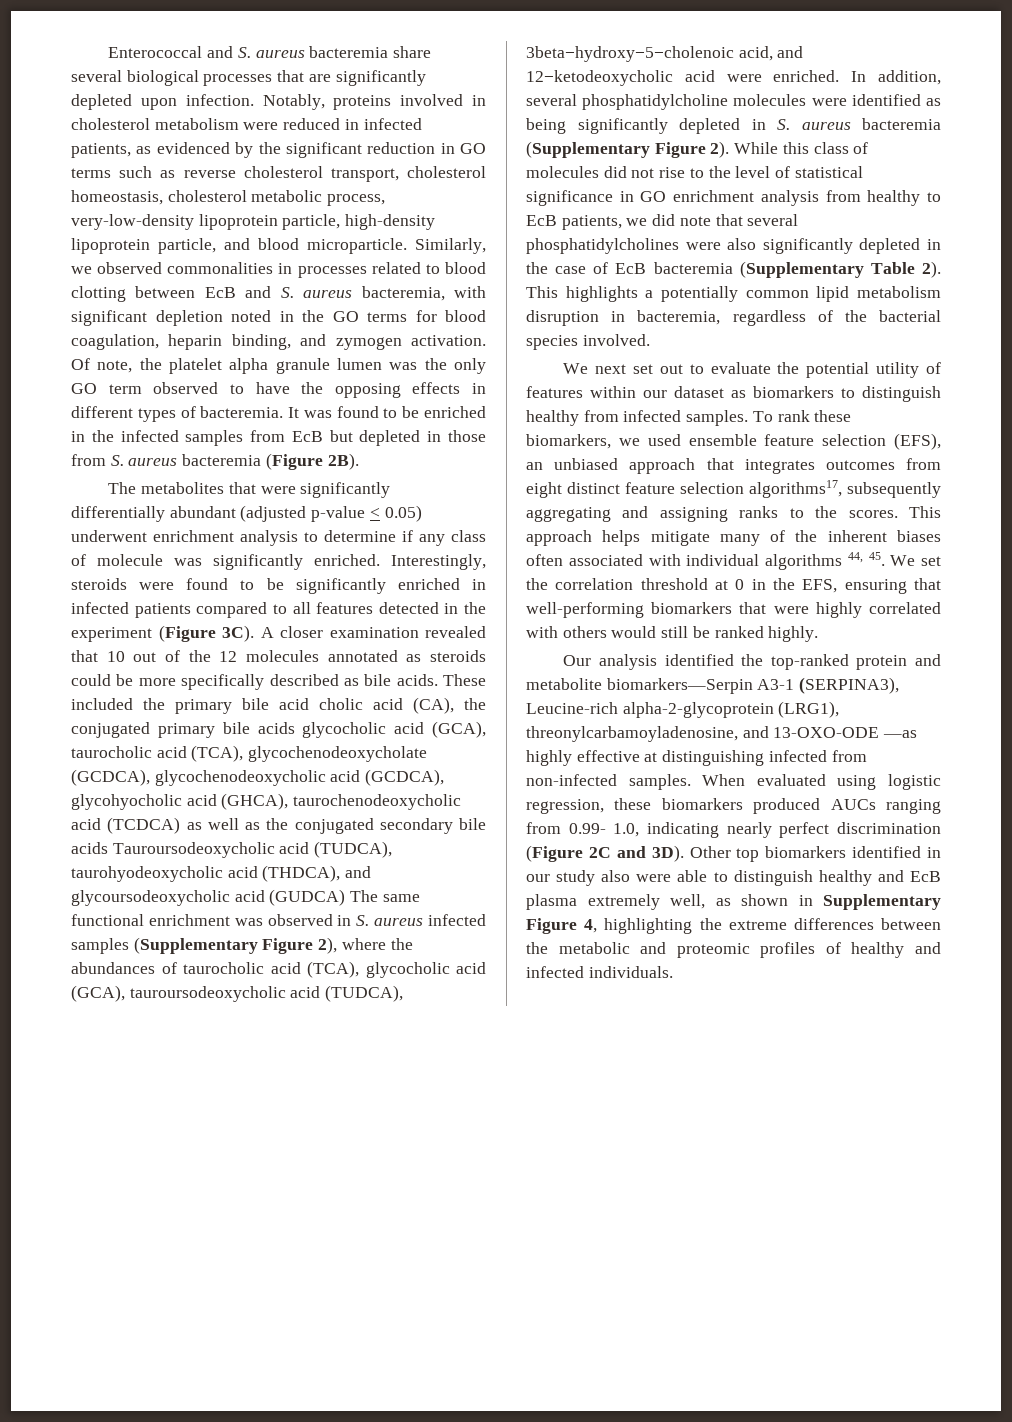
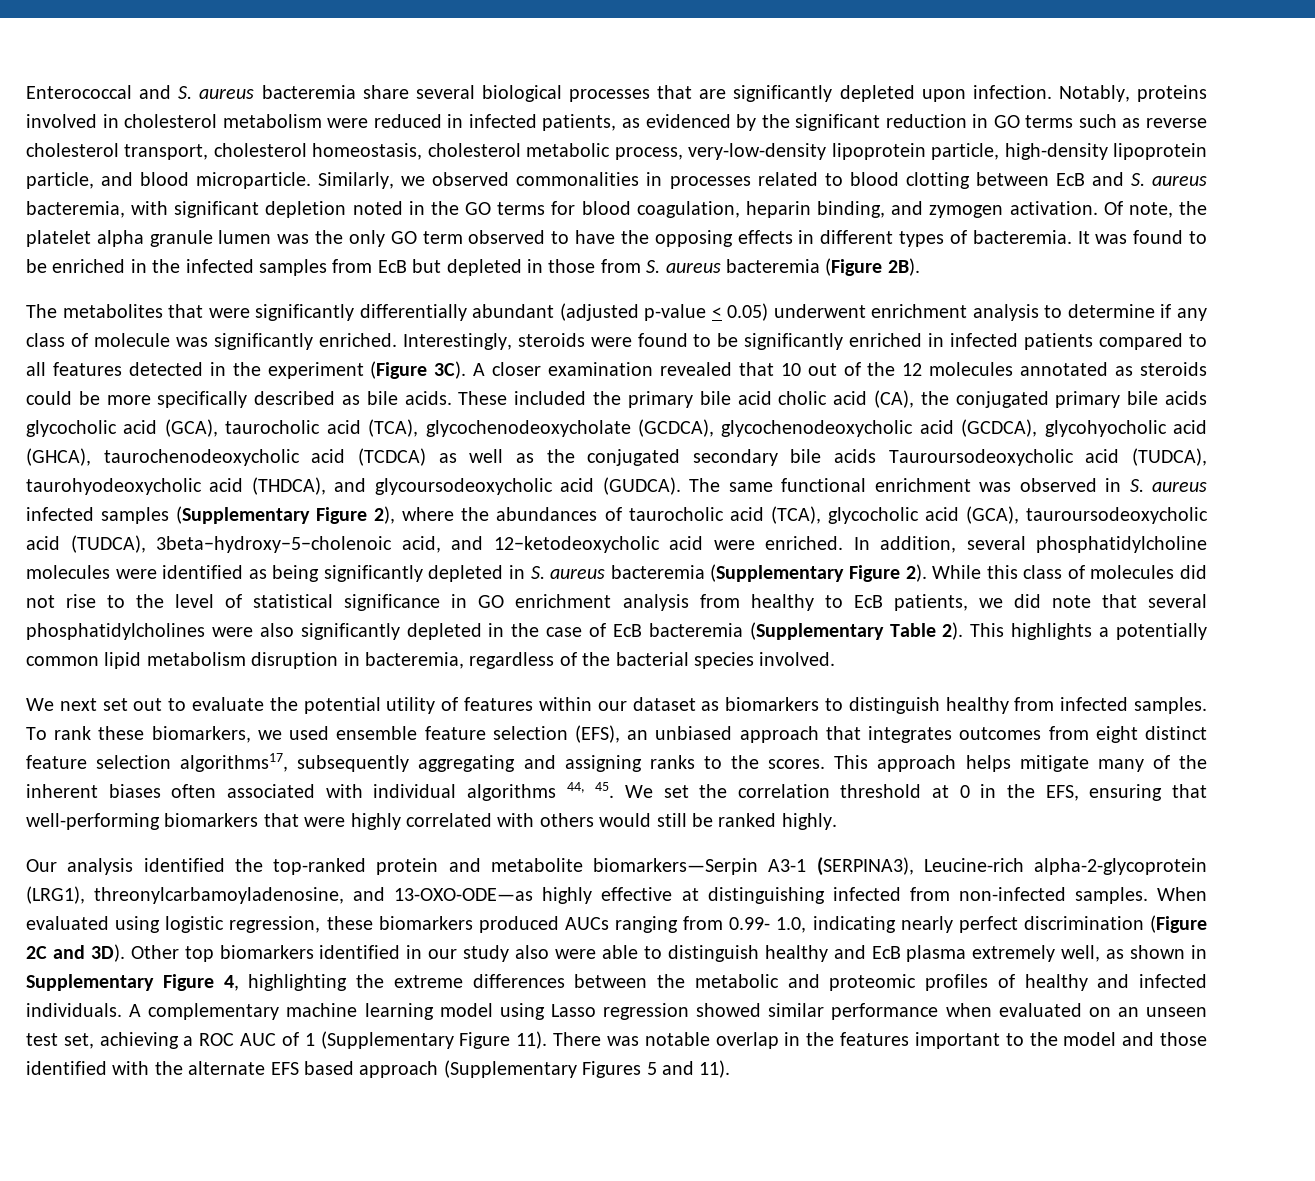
- These included the primary bile acid cholic acid (CA), the conjugated primary bile acids glycocholic acid (GCA), taurocholic acid (TCA), glycochenodeoxycholate (GCDCA), glycochenodeoxycholic acid (GCDCA), glycohyocholic acid (GHCA), taurochenodeoxycholic acid (TCDCA) as well as the conjugated secondary bile acids Tauroursodeoxycholic acid (TUDCA), taurohyodeoxycholic acid (THDCA), and glycoursodeoxycholic acid (GUDCA) The same functional enrichment was observed in S. aureus infected samples (Supplementary Figure 2), where the abundances of taurocholic acid (TCA), glycocholic acid (GCA), tauroursodeoxycholic acid (TUDCA), 3beta−hydroxy−5−cholenoic acid, and 12−ketodeoxycholic acid were enriched.
+ These included the primary bile acid cholic acid (CA), the conjugated primary bile acids glycocholic acid (GCA), taurocholic acid (TCA), glycochenodeoxycholate (GCDCA), glycochenodeoxycholic acid (GCDCA), glycohyocholic acid (GHCA), taurochenodeoxycholic acid (TCDCA) as well as the conjugated secondary bile acids Tauroursodeoxycholic acid (TUDCA), taurohyodeoxycholic acid (THDCA), and glycoursodeoxycholic acid (GUDCA). The same functional enrichment was observed in S. aureus infected samples (Supplementary Figure 2), where the abundances of taurocholic acid (TCA), glycocholic acid (GCA), tauroursodeoxycholic acid (TUDCA), 3beta−hydroxy−5−cholenoic acid, and 12−ketodeoxycholic acid were enriched.
- Our analysis identified the top-ranked protein and metabolite biomarkers—Serpin A3-1 (SERPINA3), Leucine-rich alpha-2-glycoprotein (LRG1), threonylcarbamoyladenosine, and 13-OXO-ODE —as highly effective at distinguishing infected from non-infected samples.
+ Our analysis identified the top-ranked protein and metabolite biomarkers—Serpin A3-1 (SERPINA3), Leucine-rich alpha-2-glycoprotein (LRG1), threonylcarbamoyladenosine, and 13-OXO-ODE—as highly effective at distinguishing infected from non-infected samples.
+ A complementary machine learning model using Lasso regression showed similar performance when evaluated on an unseen test set, achieving a ROC AUC of 1 (Supplementary Figure 11). There was notable overlap in the features important to the model and those identified with the alternate EFS based approach (Supplementary Figures 5 and 11).

